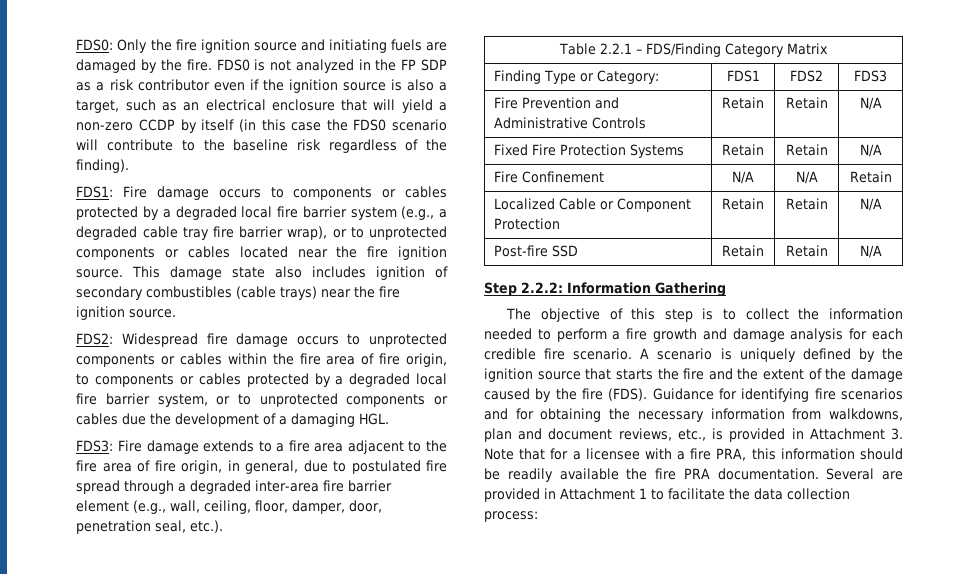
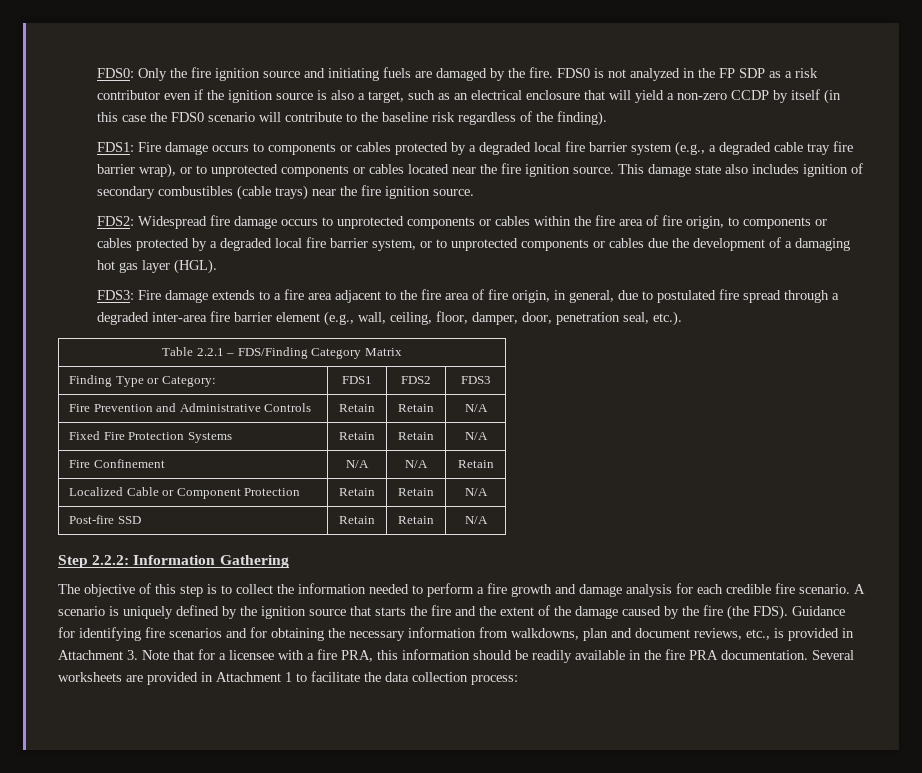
- FDS2: Widespread fire damage occurs to unprotected components or cables within the fire area of fire origin, to components or cables protected by a degraded local fire barrier system, or to unprotected components or cables due the development of a damaging HGL.
+ FDS2: Widespread fire damage occurs to unprotected components or cables within the fire area of fire origin, to components or cables protected by a degraded local fire barrier system, or to unprotected components or cables due the development of a damaging hot gas layer (HGL).
- A scenario is uniquely defined by the ignition source that starts the fire and the extent of the damage caused by the fire (FDS).
+ A scenario is uniquely defined by the ignition source that starts the fire and the extent of the damage caused by the fire (the FDS).
- Guidance for identifying fire scenarios and for obtaining the necessary information from walkdowns, plan and document reviews, etc., is provided in Attachment 3. Note that for a licensee with a fire PRA, this information should be readily available the fire PRA documentation.
+ Guidance for identifying fire scenarios and for obtaining the necessary information from walkdowns, plan and document reviews, etc., is provided in Attachment 3. Note that for a licensee with a fire PRA, this information should be readily available in the fire PRA documentation.
- Several are provided in Attachment 1 to facilitate the data collection process:
+ Several worksheets are provided in Attachment 1 to facilitate the data collection process:

